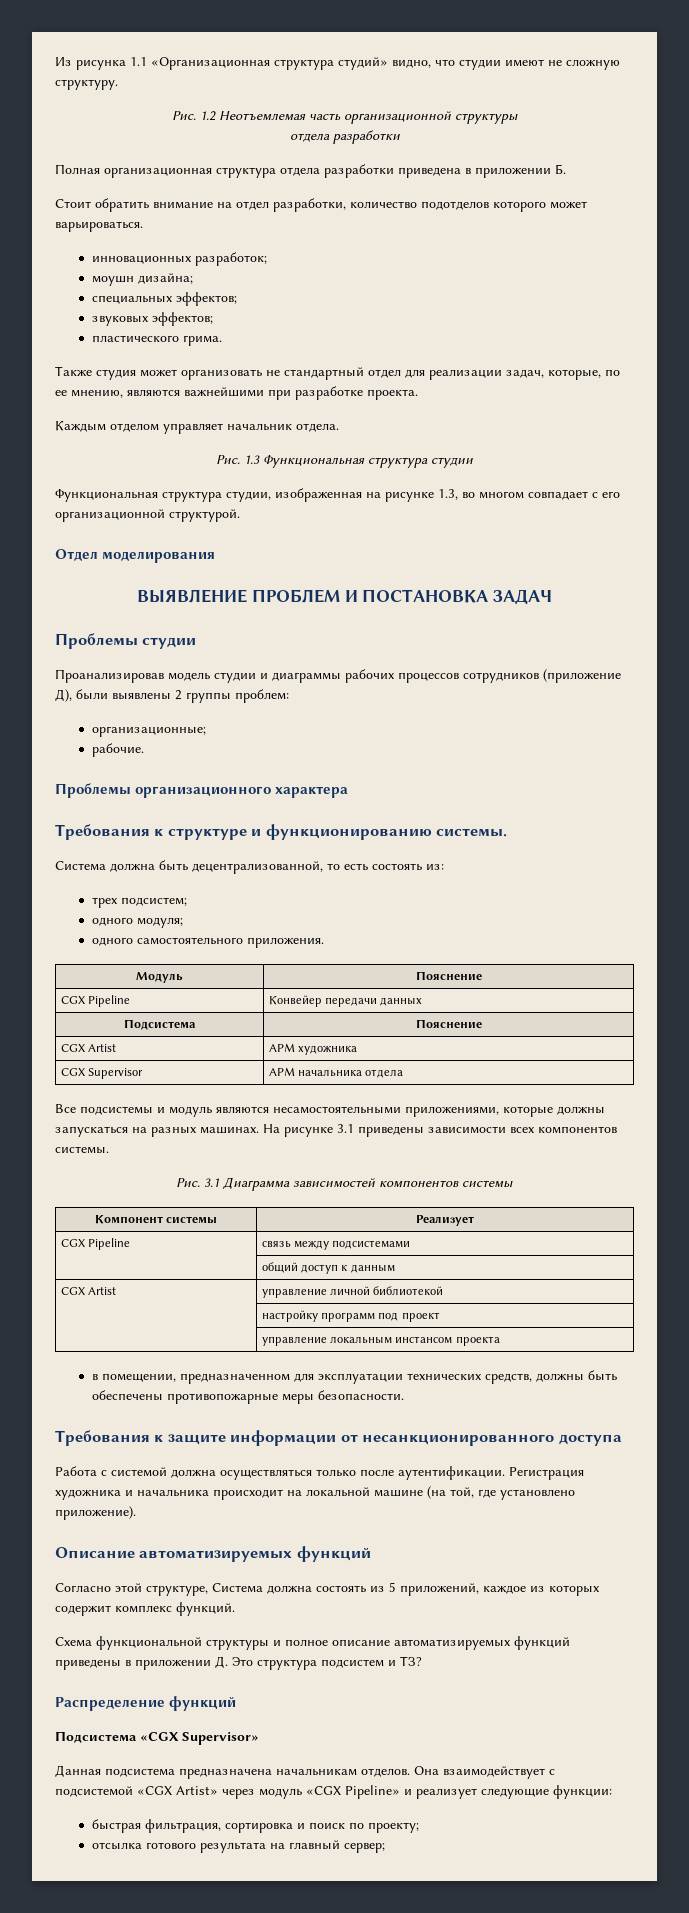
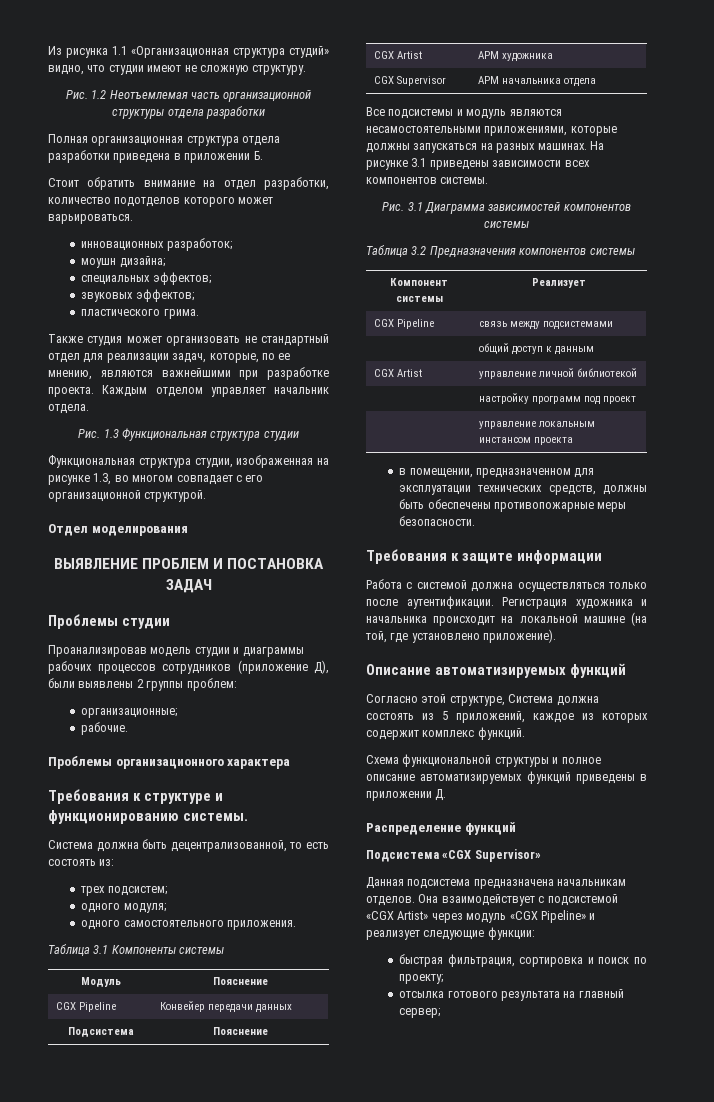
- Рис. 1.2 Неотъемлемая часть организационной структуры
- отдела разработки
+ Рис. 1.2 Неотъемлемая часть организационной структуры отдела разработки
- Также студия может организовать не стандартный отдел для реализации задач, которые, по ее мнению, являются важнейшими при разработке проекта.
- Каждым отделом управляет начальник отдела.
+ Также студия может организовать не стандартный отдел для реализации задач, которые, по ее мнению, являются важнейшими при разработке проекта. Каждым отделом управляет начальник отдела.
+ Таблица 3.1 Компоненты системы
+ Таблица 3.2 Предназначения компонентов системы
- Требования к защите информации от несанкционированного доступа
+ Требования к защите информации
- Схема функциональной структуры и полное описание автоматизируемых функций приведены в приложении Д. Это структура подсистем и ТЗ?
+ Схема функциональной структуры и полное описание автоматизируемых функций приведены в приложении Д.

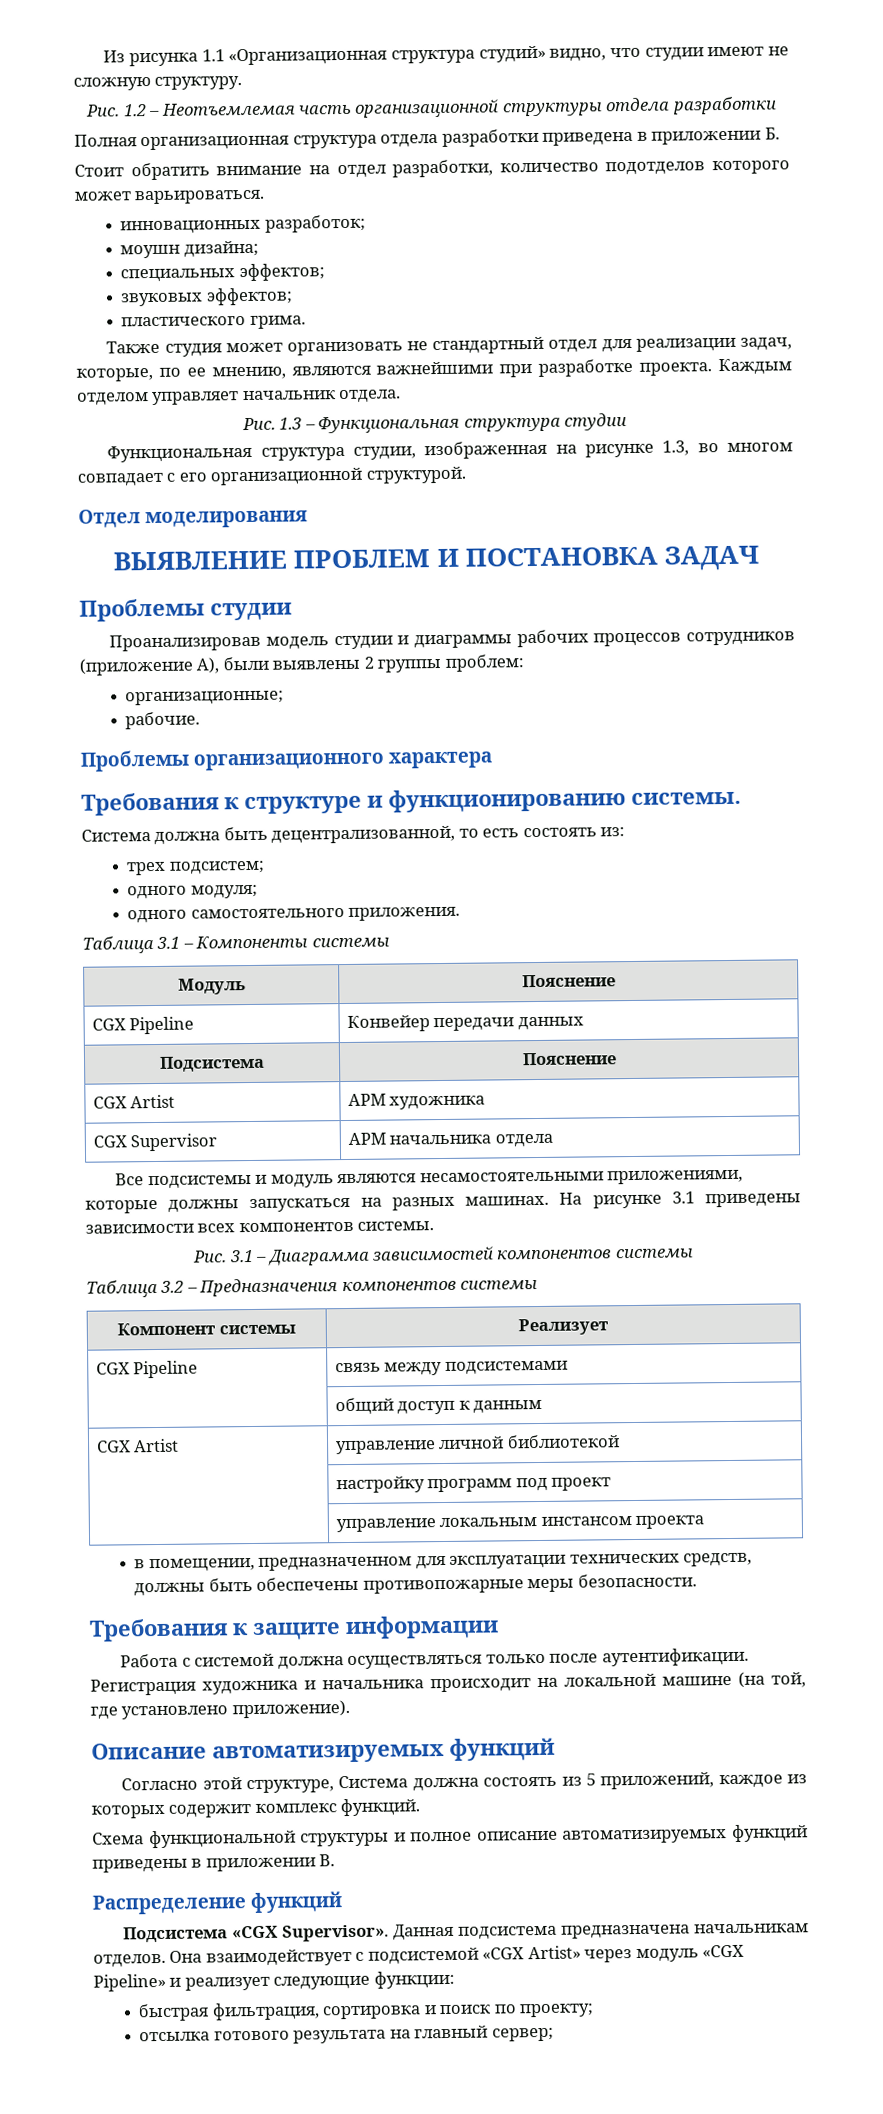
- Рис. 1.2 Неотъемлемая часть организационной структуры отдела разработки
+ Рис. 1.2 – Неотъемлемая часть организационной структуры отдела разработки
- Рис. 1.3 Функциональная структура студии
+ Рис. 1.3 – Функциональная структура студии
- Проанализировав модель студии и диаграммы рабочих процессов сотрудников (приложение Д), были выявлены 2 группы проблем:
+ Проанализировав модель студии и диаграммы рабочих процессов сотрудников (приложение А), были выявлены 2 группы проблем:
- Таблица 3.1 Компоненты системы
+ Таблица 3.1 – Компоненты системы
- Рис. 3.1 Диаграмма зависимостей компонентов системы
+ Рис. 3.1 – Диаграмма зависимостей компонентов системы
- Таблица 3.2 Предназначения компонентов системы
+ Таблица 3.2 – Предназначения компонентов системы
- Схема функциональной структуры и полное описание автоматизируемых функций приведены в приложении Д.
+ Схема функциональной структуры и полное описание автоматизируемых функций приведены в приложении В.
- Подсистема «CGX Supervisor»
- Данная подсистема предназначена начальникам отделов.
+ Подсистема «CGX Supervisor». Данная подсистема предназначена начальникам отделов.

